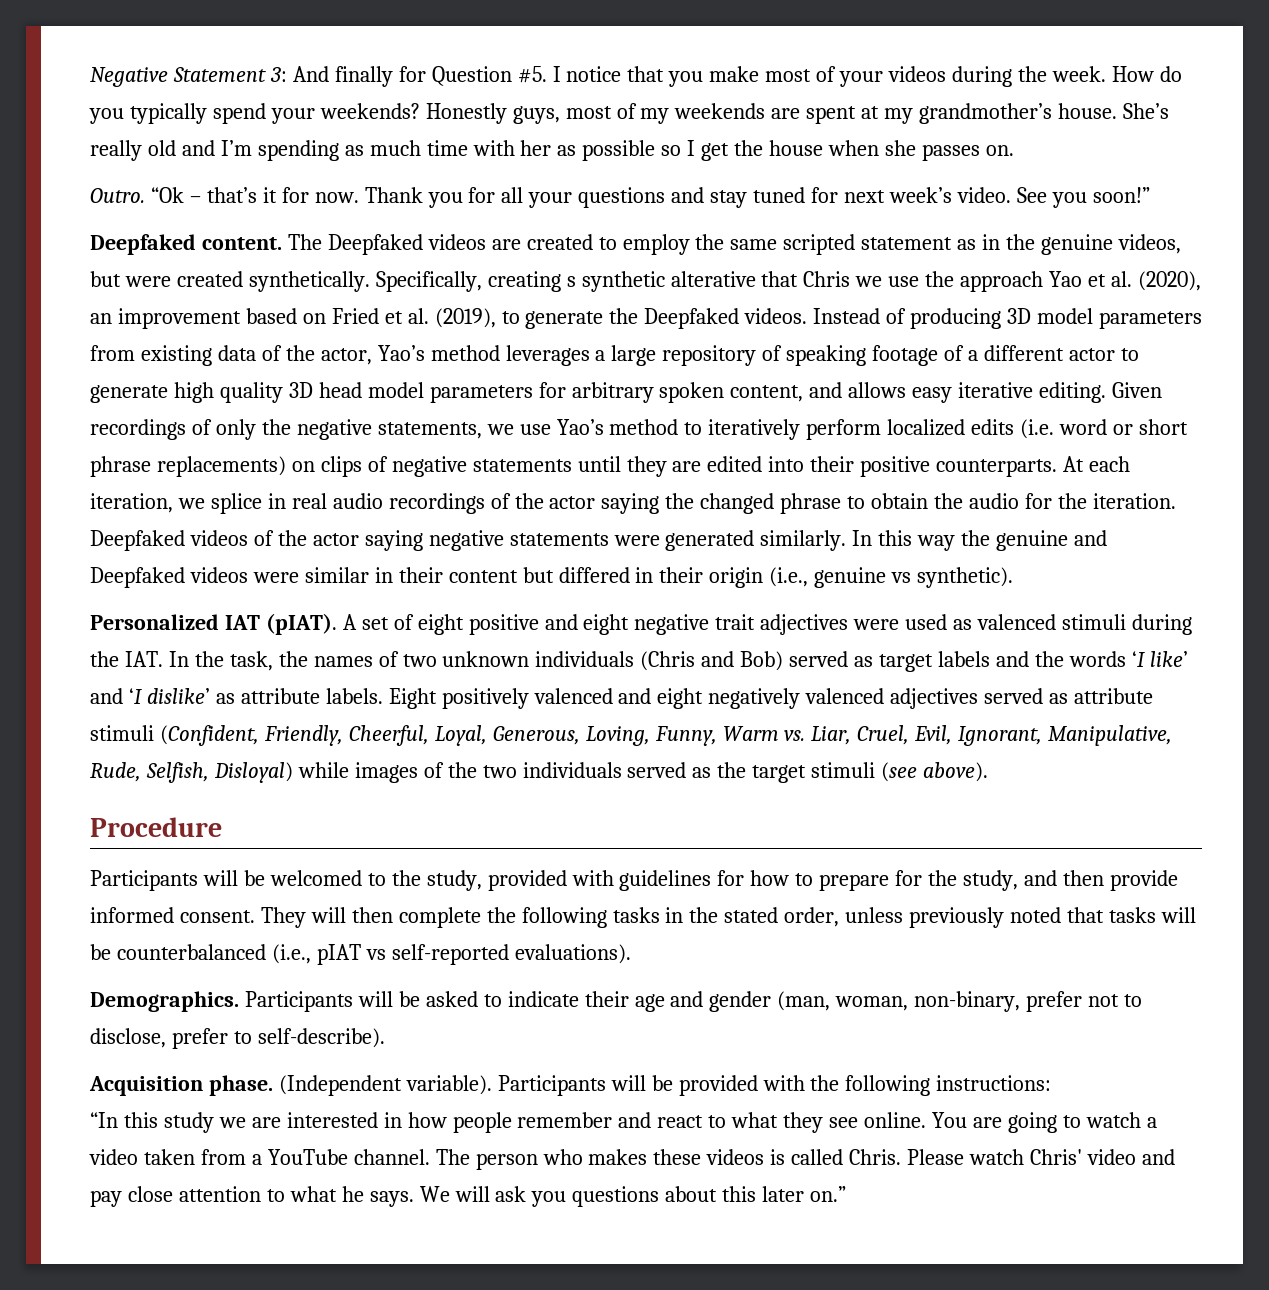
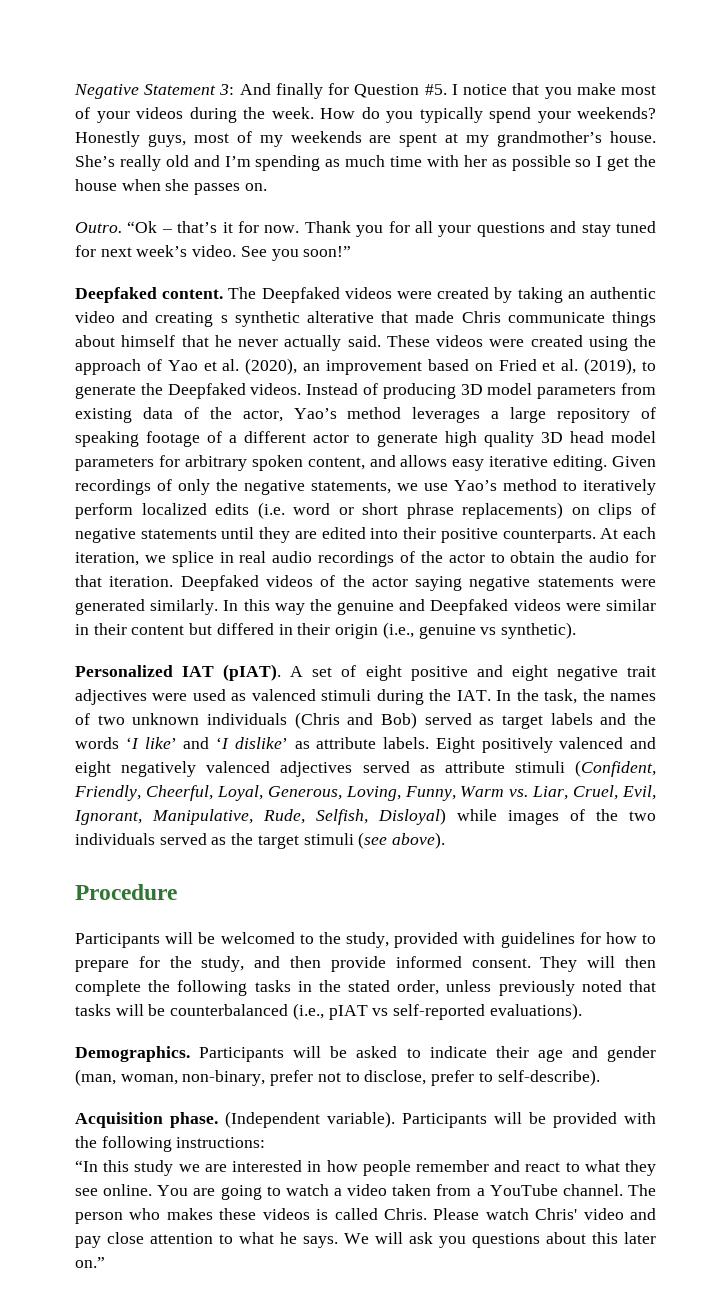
- The Deepfaked videos are created to employ the same scripted statement as in the genuine videos, but were created synthetically. Specifically, creating s synthetic alterative that Chris we use the approach Yao et al. (2020), an improvement based on Fried et al. (2019), to generate the Deepfaked videos.
+ The Deepfaked videos were created by taking an authentic video and creating s synthetic alterative that made Chris communicate things about himself that he never actually said. These videos were created using the approach of Yao et al. (2020), an improvement based on Fried et al. (2019), to generate the Deepfaked videos.
- At each iteration, we splice in real audio recordings of the actor saying the changed phrase to obtain the audio for the iteration.
+ At each iteration, we splice in real audio recordings of the actor to obtain the audio for that iteration.

